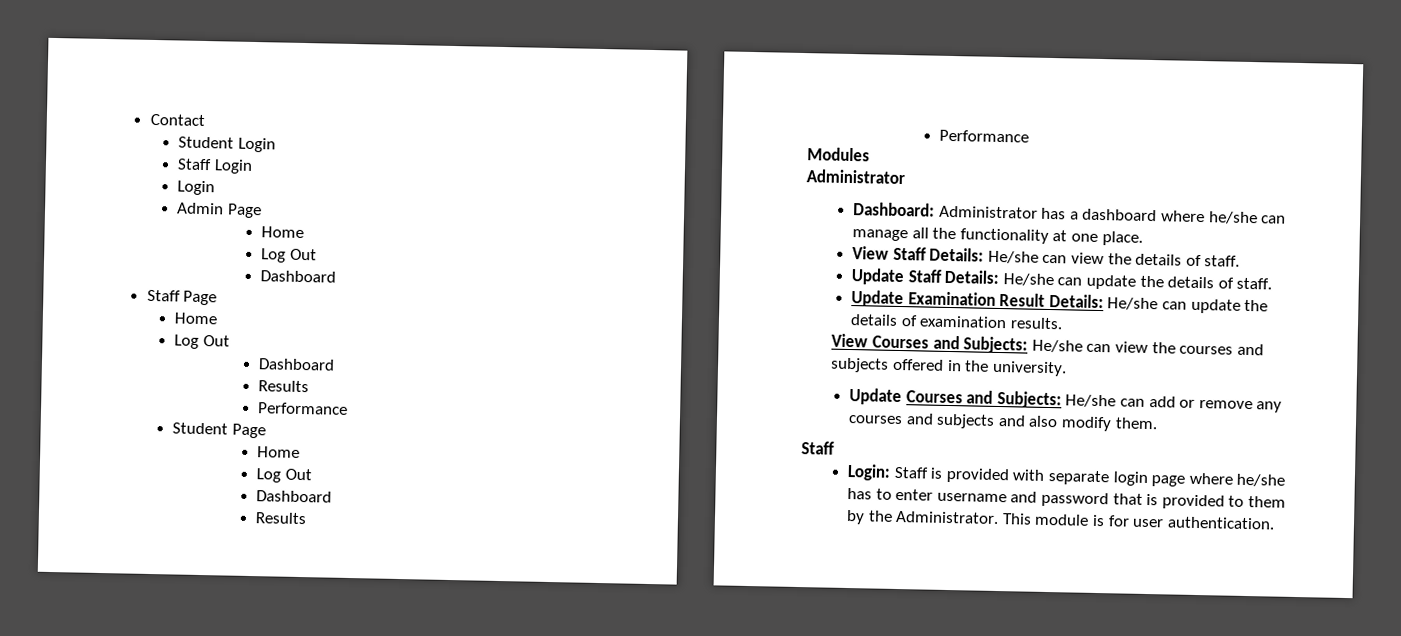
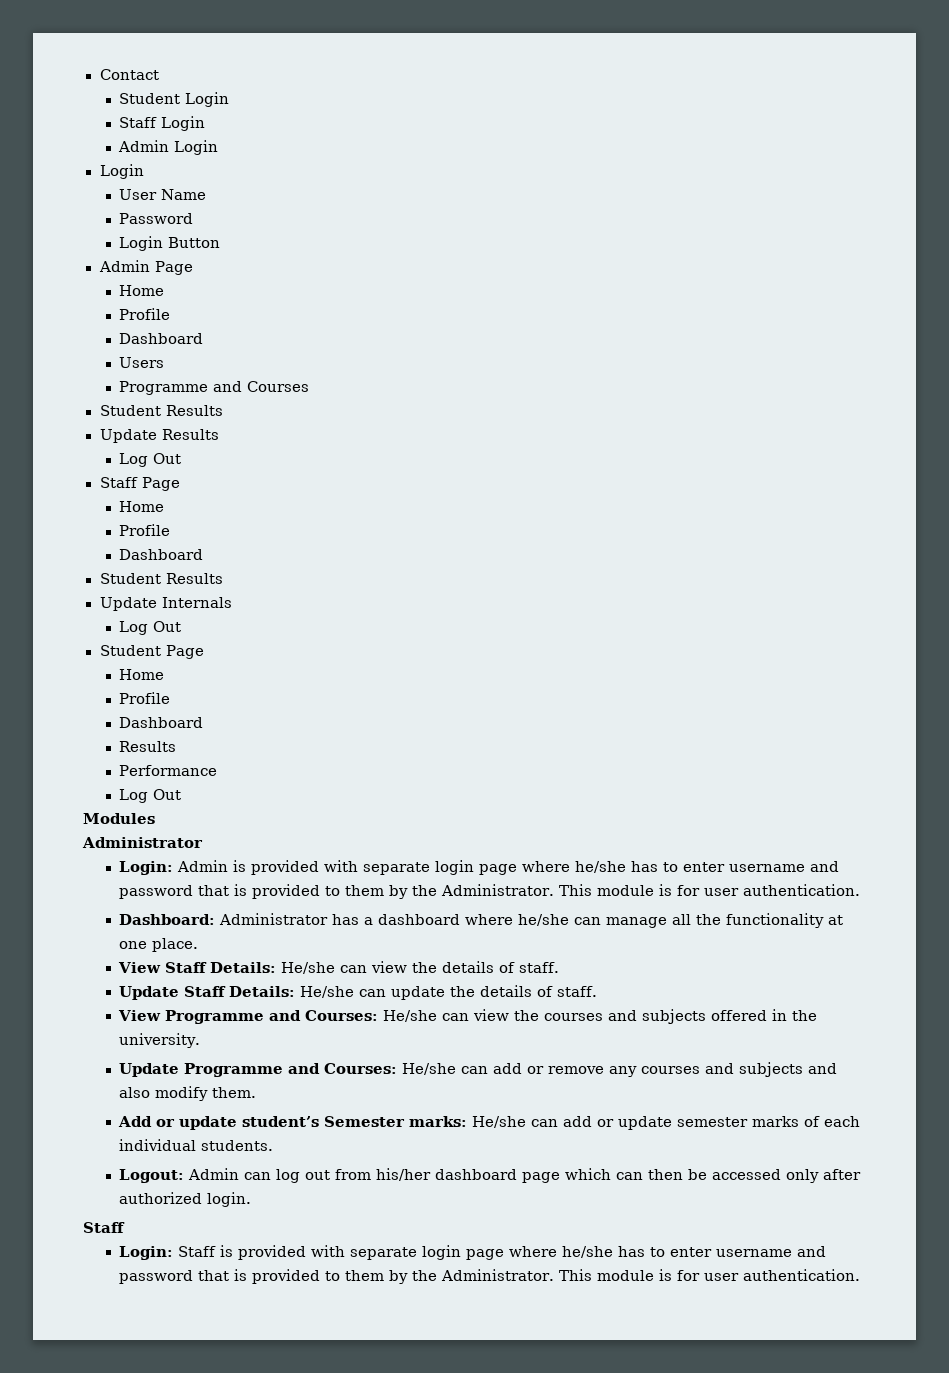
  Staff Login
+ Admin Login
  Login
+ User Name
+ Password
+ Login Button
  Admin Page
  Home
+ Profile
+ Dashboard
+ Users
+ Programme and Courses
+ Student Results
+ Update Results
  Log Out
- Dashboard
  Staff Page
  Home
+ Profile
+ Dashboard
+ Student Results
+ Update Internals
  Log Out
+ Student Page
+ Home
+ Profile
  Dashboard
  Results
  Performance
- Student Page
- Home
  Log Out
- Dashboard
- Results
- Performance
+ Login: Admin is provided with separate login page where he/she has to enter username and password that is provided to them by the Administrator. This module is for user authentication.
- Update Examination Result Details: He/she can update the details of examination results.
- View Courses and Subjects: He/she can view the courses and subjects offered in the university.
+ View Programme and Courses: He/she can view the courses and subjects offered in the university.
- Update Courses and Subjects: He/she can add or remove any courses and subjects and also modify them.
+ Update Programme and Courses: He/she can add or remove any courses and subjects and also modify them.
+ Add or update student’s Semester marks: He/she can add or update semester marks of each individual students.
+ Logout: Admin can log out from his/her dashboard page which can then be accessed only after authorized login.

